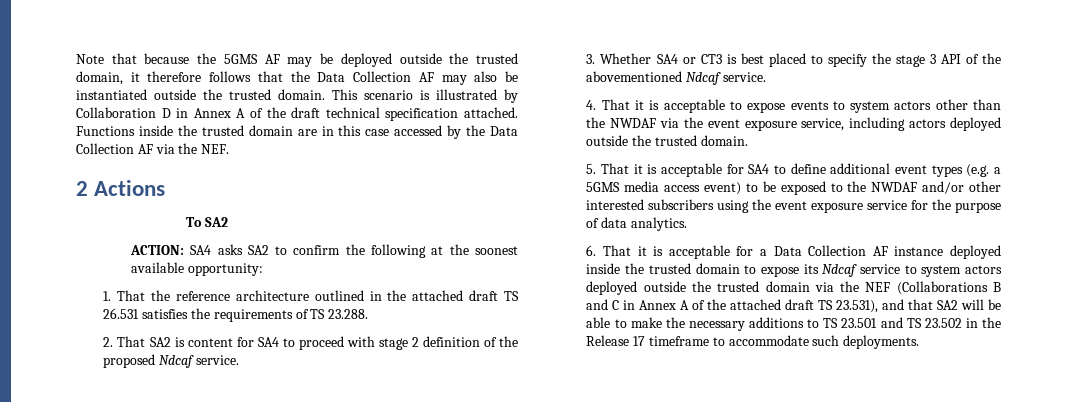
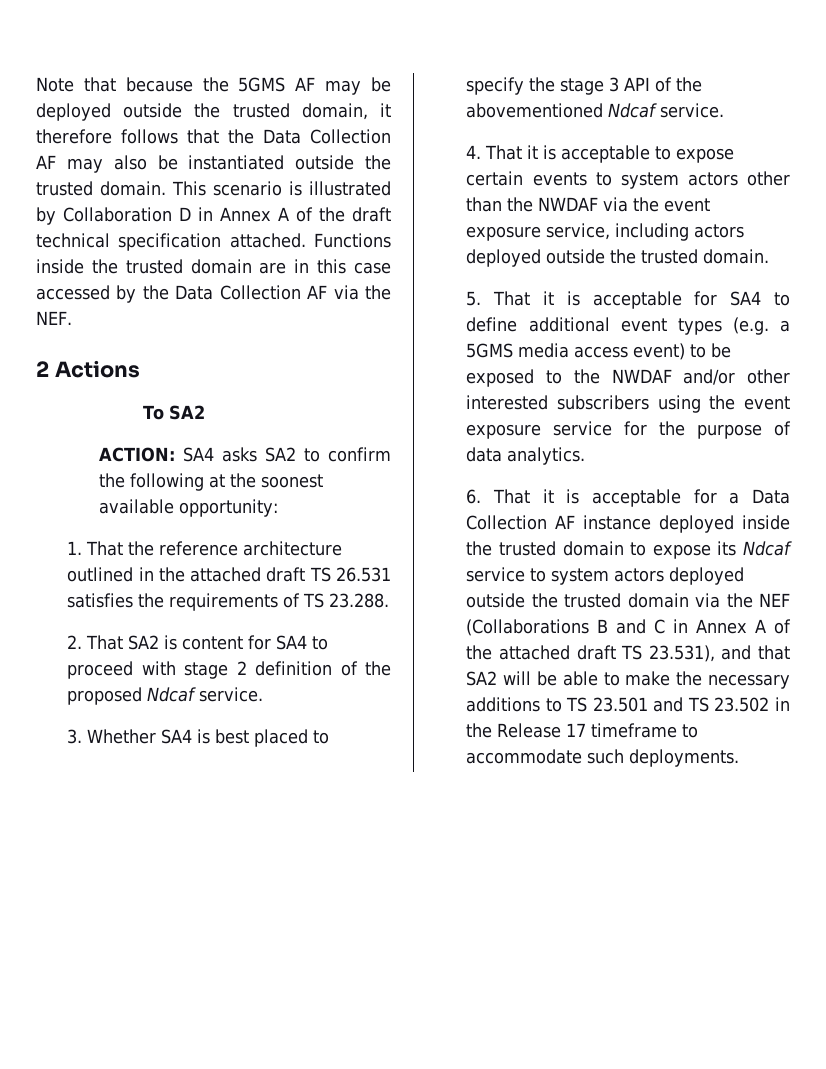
- 3. Whether SA4 or CT3 is best placed to specify the stage 3 API of the abovementioned Ndcaf service.
+ 3. Whether SA4 is best placed to specify the stage 3 API of the abovementioned Ndcaf service.
- 4. That it is acceptable to expose events to system actors other than the NWDAF via the event exposure service, including actors deployed outside the trusted domain.
+ 4. That it is acceptable to expose certain events to system actors other than the NWDAF via the event exposure service, including actors deployed outside the trusted domain.

